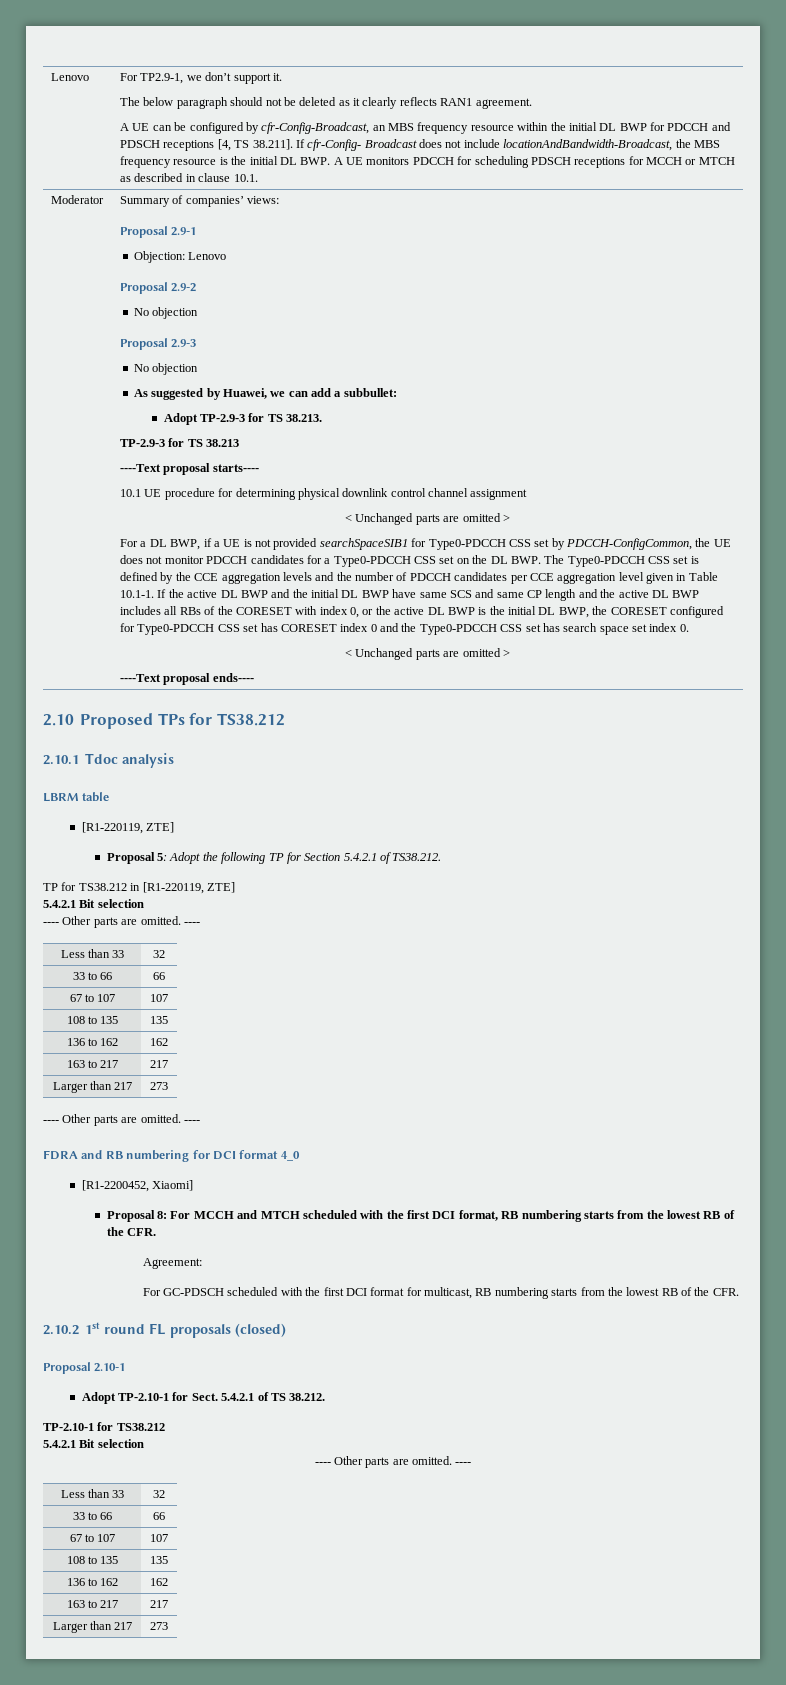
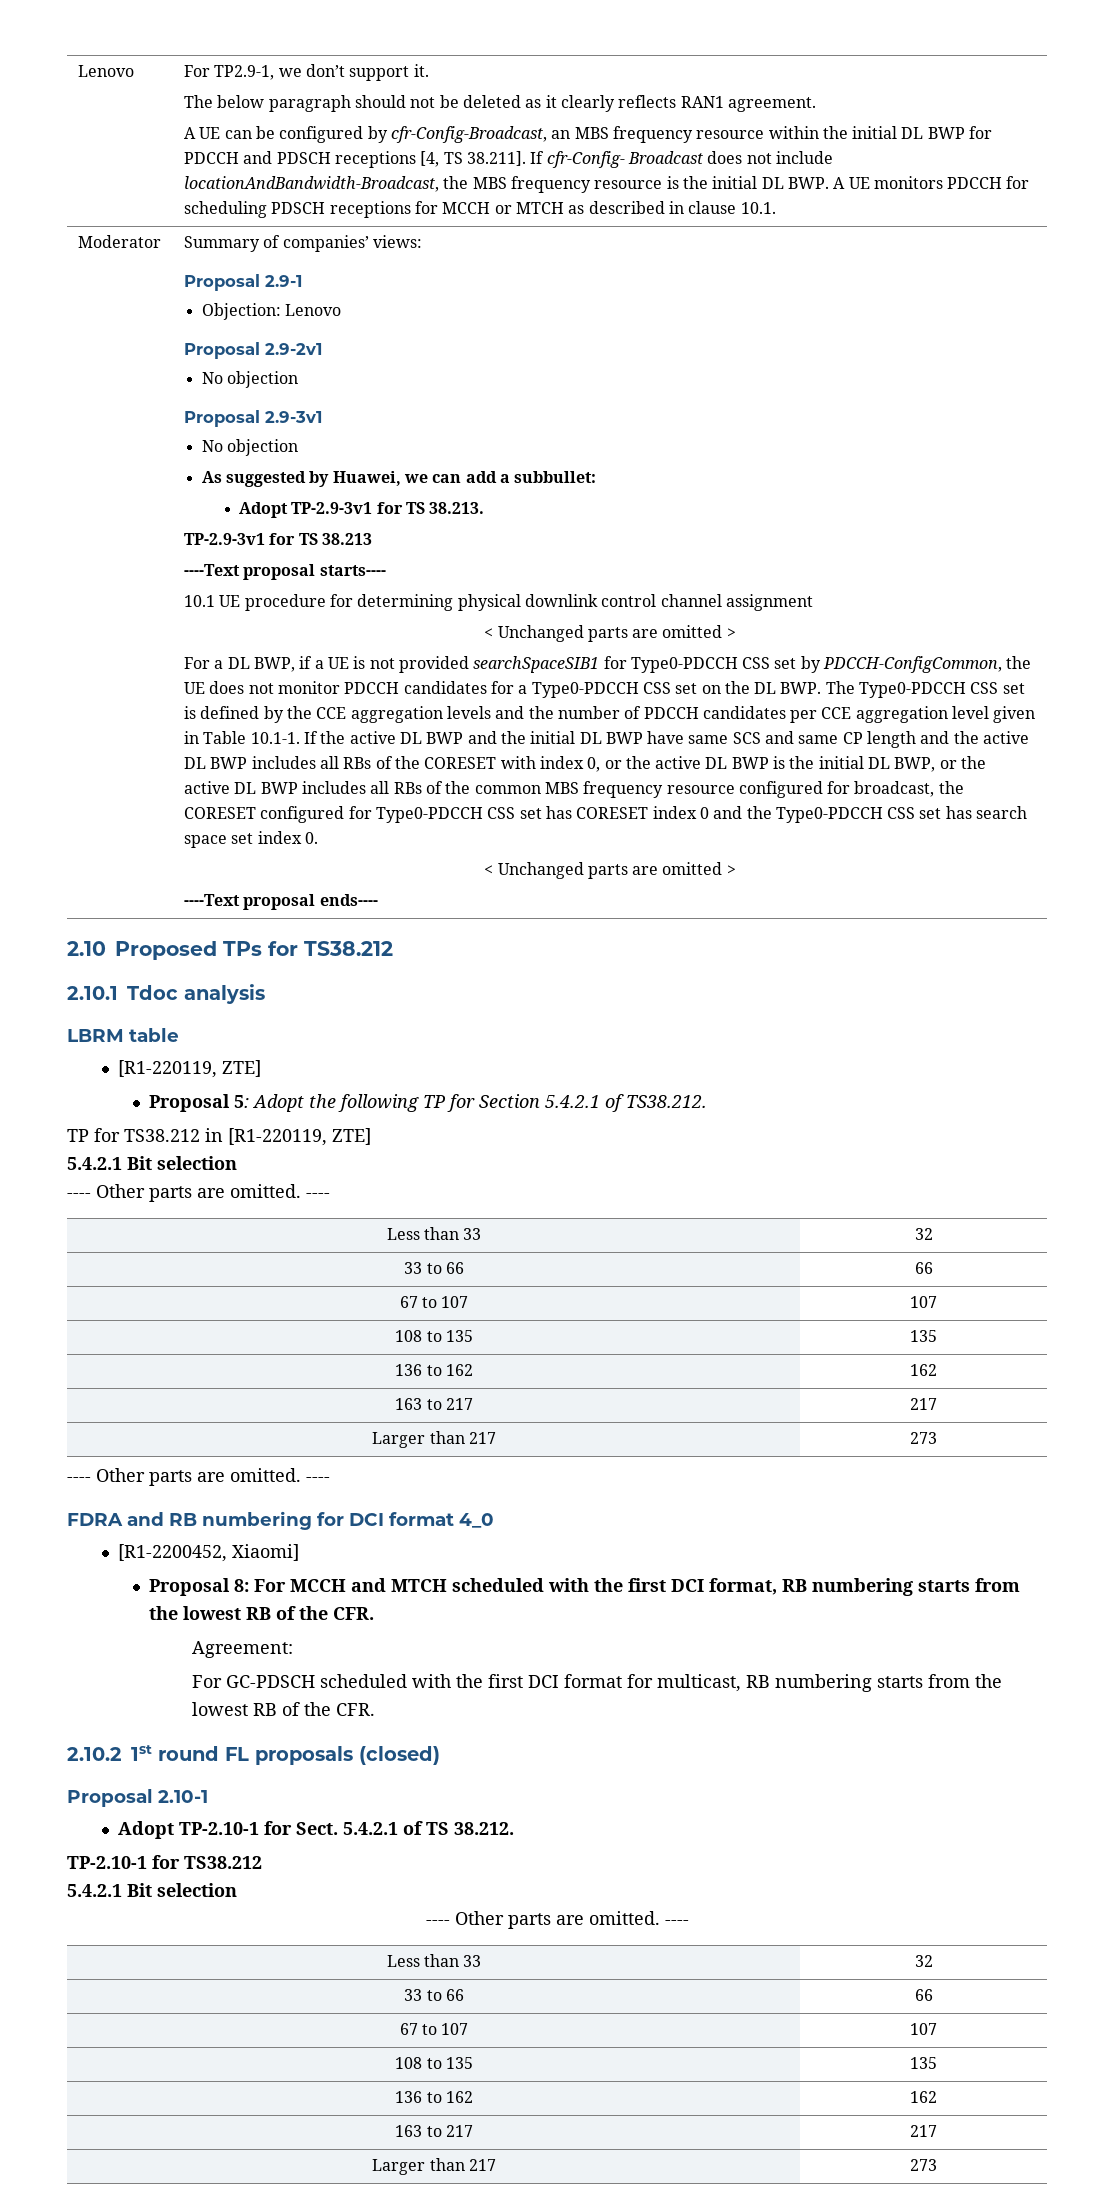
- Proposal 2.9-2
+ Proposal 2.9-2v1
- Proposal 2.9-3
+ Proposal 2.9-3v1
- Adopt TP-2.9-3 for TS 38.213.
+ Adopt TP-2.9-3v1 for TS 38.213.
- TP-2.9-3 for TS 38.213
+ TP-2.9-3v1 for TS 38.213
- For a DL BWP, if a UE is not provided searchSpaceSIB1 for Type0-PDCCH CSS set by PDCCH-ConfigCommon, the UE does not monitor PDCCH candidates for a Type0-PDCCH CSS set on the DL BWP. The Type0-PDCCH CSS set is defined by the CCE aggregation levels and the number of PDCCH candidates per CCE aggregation level given in Table 10.1-1. If the active DL BWP and the initial DL BWP have same SCS and same CP length and the active DL BWP includes all RBs of the CORESET with index 0, or the active DL BWP is the initial DL BWP, the CORESET configured for Type0-PDCCH CSS set has CORESET index 0 and the Type0-PDCCH CSS set has search space set index 0.
+ For a DL BWP, if a UE is not provided searchSpaceSIB1 for Type0-PDCCH CSS set by PDCCH-ConfigCommon, the UE does not monitor PDCCH candidates for a Type0-PDCCH CSS set on the DL BWP. The Type0-PDCCH CSS set is defined by the CCE aggregation levels and the number of PDCCH candidates per CCE aggregation level given in Table 10.1-1. If the active DL BWP and the initial DL BWP have same SCS and same CP length and the active DL BWP includes all RBs of the CORESET with index 0, or the active DL BWP is the initial DL BWP, or the active DL BWP includes all RBs of the common MBS frequency resource configured for broadcast, the CORESET configured for Type0-PDCCH CSS set has CORESET index 0 and the Type0-PDCCH CSS set has search space set index 0.

